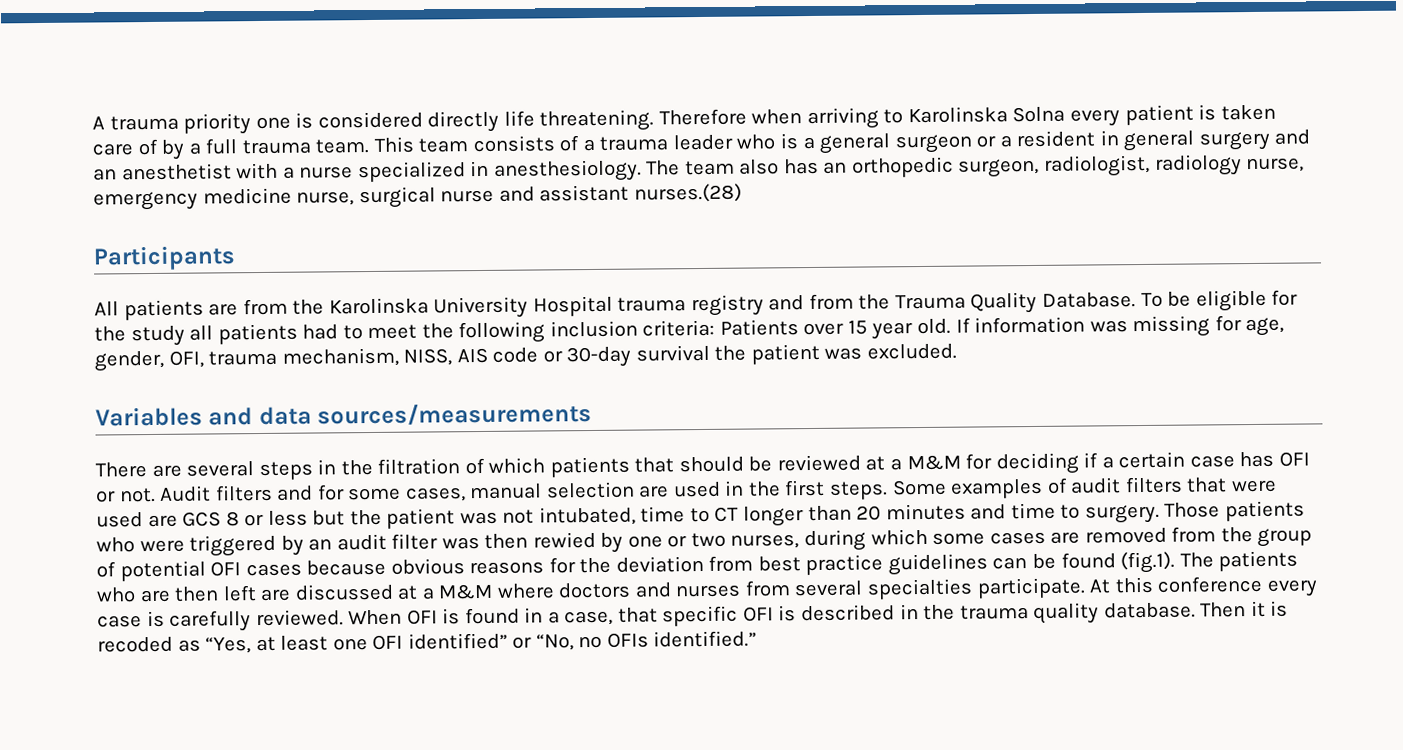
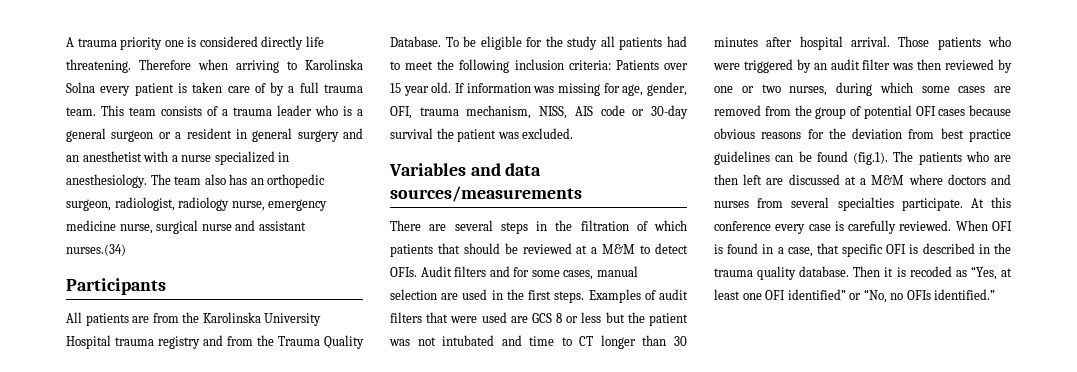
- The team also has an orthopedic surgeon, radiologist, radiology nurse, emergency medicine nurse, surgical nurse and assistant nurses.(28)
+ The team also has an orthopedic surgeon, radiologist, radiology nurse, emergency medicine nurse, surgical nurse and assistant nurses.(34)
- There are several steps in the filtration of which patients that should be reviewed at a M&M for deciding if a certain case has OFI or not.
+ There are several steps in the filtration of which patients that should be reviewed at a M&M to detect OFIs.
- Some examples of audit filters that were used are GCS 8 or less but the patient was not intubated, time to CT longer than 20 minutes and time to surgery.
+ Examples of audit filters that were used are GCS 8 or less but the patient was not intubated and time to CT longer than 30 minutes after hospital arrival.
- Those patients who were triggered by an audit filter was then rewied by one or two nurses, during which some cases are removed from the group of potential OFI cases because obvious reasons for the deviation from best practice guidelines can be found (fig.1). The patients who are then left are discussed at a M&M where doctors and nurses from several specialties participate.
+ Those patients who were triggered by an audit filter was then reviewed by one or two nurses, during which some cases are removed from the group of potential OFI cases because obvious reasons for the deviation from best practice guidelines can be found (fig.1). The patients who are then left are discussed at a M&M where doctors and nurses from several specialties participate.

